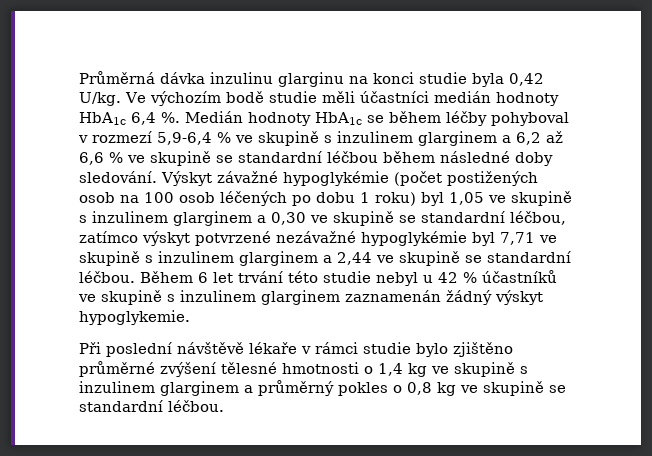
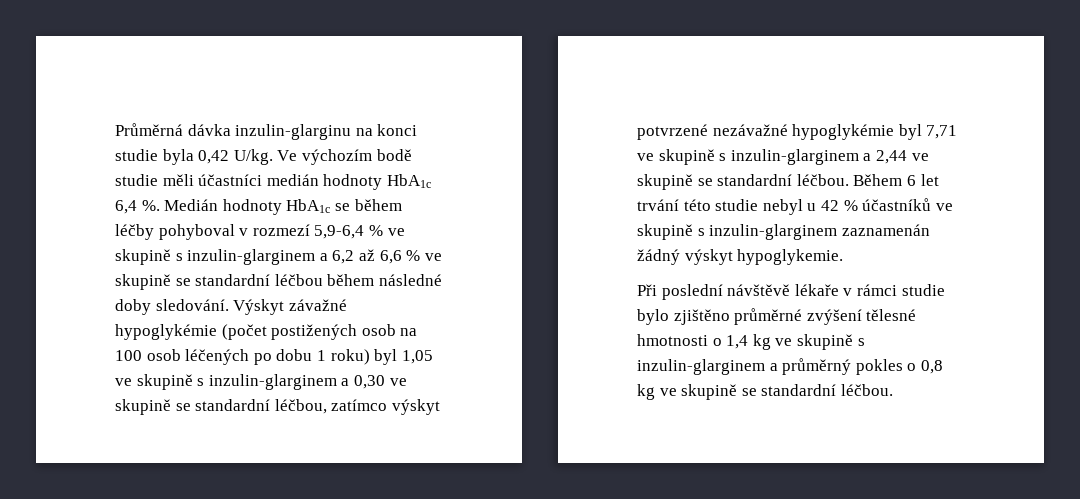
- Průměrná dávka inzulinu glarginu na konci studie byla 0,42 U/kg.
+ Průměrná dávka inzulin-glarginu na konci studie byla 0,42 U/kg.
- Medián hodnoty HbA1c se během léčby pohyboval v rozmezí 5,9-6,4 % ve skupině s inzulinem glarginem a 6,2 až 6,6 % ve skupině se standardní léčbou během následné doby sledování.
+ Medián hodnoty HbA1c se během léčby pohyboval v rozmezí 5,9-6,4 % ve skupině s inzulin-glarginem a 6,2 až 6,6 % ve skupině se standardní léčbou během následné doby sledování.
- Výskyt závažné hypoglykémie (počet postižených osob na 100 osob léčených po dobu 1 roku) byl 1,05 ve skupině s inzulinem glarginem a 0,30 ve skupině se standardní léčbou, zatímco výskyt potvrzené nezávažné hypoglykémie byl 7,71 ve skupině s inzulinem glarginem a 2,44 ve skupině se standardní léčbou.
+ Výskyt závažné hypoglykémie (počet postižených osob na 100 osob léčených po dobu 1 roku) byl 1,05 ve skupině s inzulin-glarginem a 0,30 ve skupině se standardní léčbou, zatímco výskyt potvrzené nezávažné hypoglykémie byl 7,71 ve skupině s inzulin-glarginem a 2,44 ve skupině se standardní léčbou.
- Během 6 let trvání této studie nebyl u 42 % účastníků ve skupině s inzulinem glarginem zaznamenán žádný výskyt hypoglykemie.
+ Během 6 let trvání této studie nebyl u 42 % účastníků ve skupině s inzulin-glarginem zaznamenán žádný výskyt hypoglykemie.
- Při poslední návštěvě lékaře v rámci studie bylo zjištěno průměrné zvýšení tělesné hmotnosti o 1,4 kg ve skupině s inzulinem glarginem a průměrný pokles o 0,8 kg ve skupině se standardní léčbou.
+ Při poslední návštěvě lékaře v rámci studie bylo zjištěno průměrné zvýšení tělesné hmotnosti o 1,4 kg ve skupině s inzulin-glarginem a průměrný pokles o 0,8 kg ve skupině se standardní léčbou.

